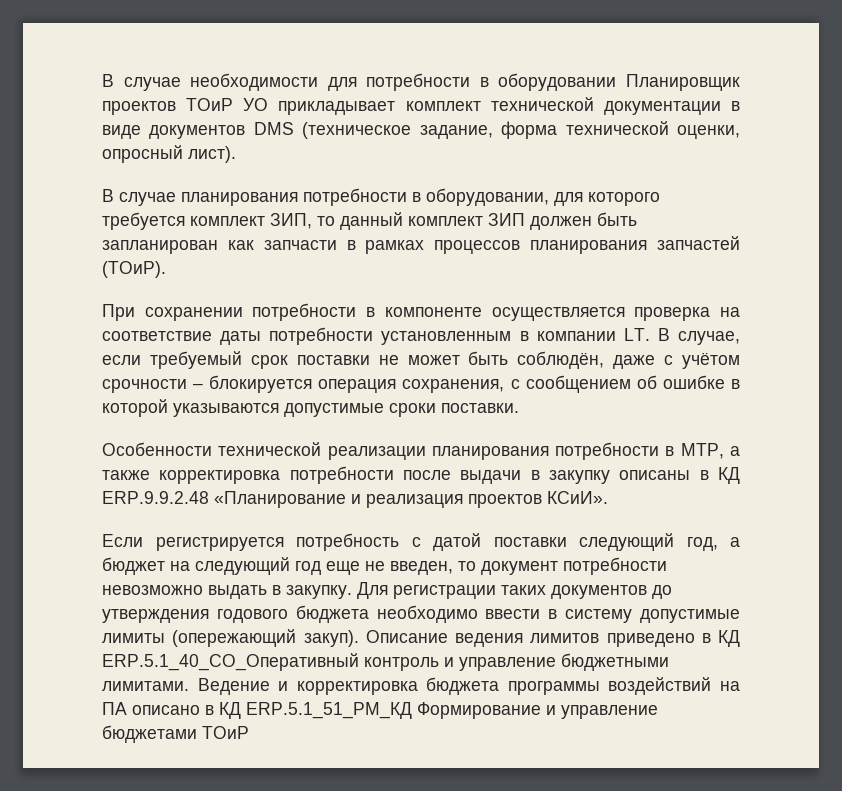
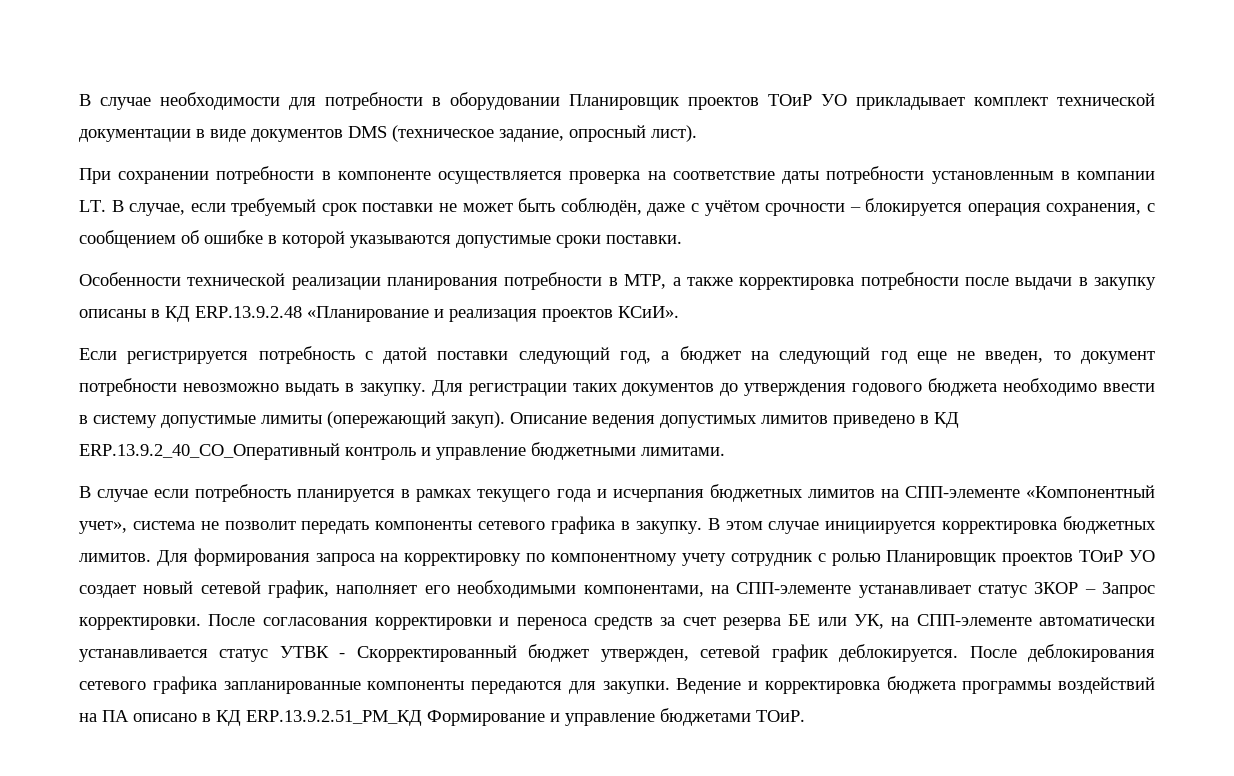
- В случае необходимости для потребности в оборудовании Планировщик проектов ТОиР УО прикладывает комплект технической документации в виде документов DMS (техническое задание, форма технической оценки, опросный лист).
+ В случае необходимости для потребности в оборудовании Планировщик проектов ТОиР УО прикладывает комплект технической документации в виде документов DMS (техническое задание, опросный лист).
- В случае планирования потребности в оборудовании, для которого требуется комплект ЗИП, то данный комплект ЗИП должен быть запланирован как запчасти в рамках процессов планирования запчастей (ТОиР).
- Особенности технической реализации планирования потребности в МТР, а также корректировка потребности после выдачи в закупку описаны в КД ERP.9.9.2.48 «Планирование и реализация проектов КСиИ».
+ Особенности технической реализации планирования потребности в МТР, а также корректировка потребности после выдачи в закупку описаны в КД ERP.13.9.2.48 «Планирование и реализация проектов КСиИ».
- Описание ведения лимитов приведено в КД ERP.5.1_40_CO_Оперативный контроль и управление бюджетными лимитами.
+ Описание ведения допустимых лимитов приведено в КД ERP.13.9.2_40_CO_Оперативный контроль и управление бюджетными лимитами.
+ В случае если потребность планируется в рамках текущего года и исчерпания бюджетных лимитов на СПП-элементе «Компонентный учет», система не позволит передать компоненты сетевого графика в закупку. В этом случае инициируется корректировка бюджетных лимитов. Для формирования запроса на корректировку по компонентному учету сотрудник с ролью Планировщик проектов ТОиР УО создает новый сетевой график, наполняет его необходимыми компонентами, на СПП-элементе устанавливает статус ЗКОР – Запрос корректировки. После согласования корректировки и переноса средств за счет резерва БЕ или УК, на СПП-элементе автоматически устанавливается статус УТВК - Скорректированный бюджет утвержден, сетевой график деблокируется. После деблокирования сетевого графика запланированные компоненты передаются для закупки.
- Ведение и корректировка бюджета программы воздействий на ПА описано в КД ERP.5.1_51_PM_КД Формирование и управление бюджетами ТОиР
+ Ведение и корректировка бюджета программы воздействий на ПА описано в КД ERP.13.9.2.51_PM_КД Формирование и управление бюджетами ТОиР.

